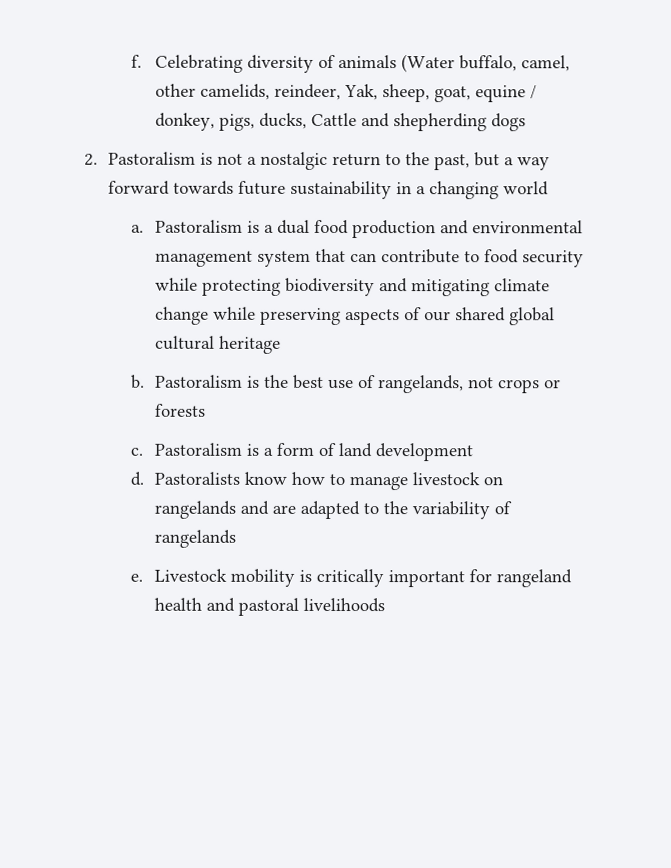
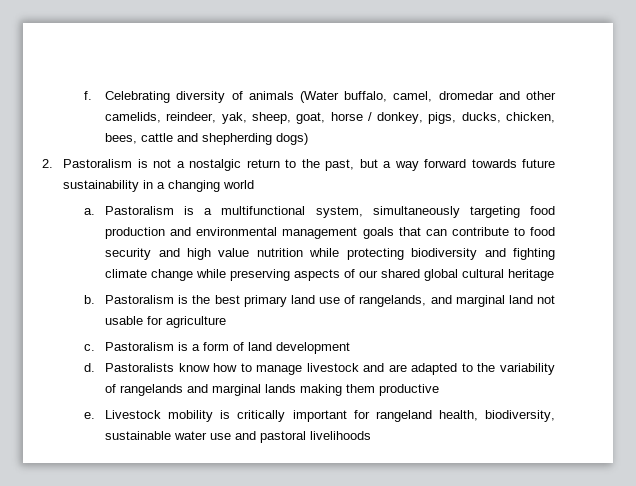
- Celebrating diversity of animals (Water buffalo, camel, other camelids, reindeer, Yak, sheep, goat, equine / donkey, pigs, ducks, Cattle and shepherding dogs
+ Celebrating diversity of animals (Water buffalo, camel, dromedar and other camelids, reindeer, yak, sheep, goat, horse / donkey, pigs, ducks, chicken, bees, cattle and shepherding dogs)
- Pastoralism is a dual food production and environmental management system that can contribute to food security while protecting biodiversity and mitigating climate change while preserving aspects of our shared global cultural heritage
+ Pastoralism is a multifunctional system, simultaneously targeting food production and environmental management goals that can contribute to food security and high value nutrition while protecting biodiversity and fighting climate change while preserving aspects of our shared global cultural heritage
- Pastoralism is the best use of rangelands, not crops or forests
+ Pastoralism is the best primary land use of rangelands, and marginal land not usable for agriculture
- Pastoralists know how to manage livestock on rangelands and are adapted to the variability of rangelands
+ Pastoralists know how to manage livestock and are adapted to the variability of rangelands and marginal lands making them productive
- Livestock mobility is critically important for rangeland health and pastoral livelihoods
+ Livestock mobility is critically important for rangeland health, biodiversity, sustainable water use and pastoral livelihoods

